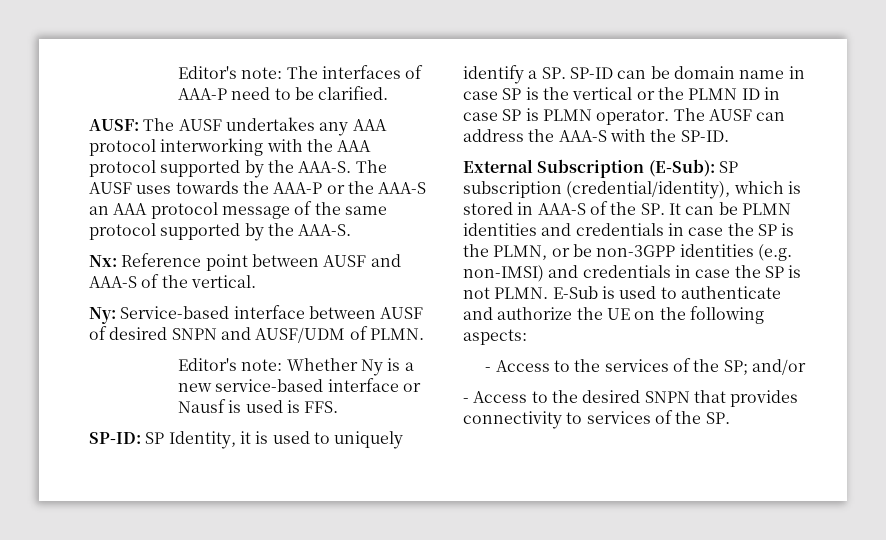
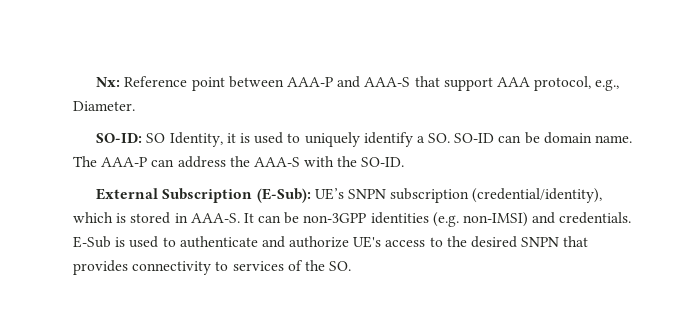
- Editor's note: The interfaces of AAA-P need to be clarified.
- AUSF: The AUSF undertakes any AAA protocol interworking with the AAA protocol supported by the AAA-S. The AUSF uses towards the AAA-P or the AAA-S an AAA protocol message of the same protocol supported by the AAA-S.
- Nx: Reference point between AUSF and AAA-S of the vertical.
- Ny: Service-based interface between AUSF of desired SNPN and AUSF/UDM of PLMN.
- Editor's note: Whether Ny is a new service-based interface or Nausf is used is FFS.
- SP-ID: SP Identity, it is used to uniquely identify a SP. SP-ID can be domain name in case SP is the vertical or the PLMN ID in case SP is PLMN operator. The AUSF can address the AAA-S with the SP-ID.
+ Nx: Reference point between AAA-P and AAA-S that support AAA protocol, e.g., Diameter.
+ SO-ID: SO Identity, it is used to uniquely identify a SO. SO-ID can be domain name. The AAA-P can address the AAA-S with the SO-ID.
- External Subscription (E-Sub): SP subscription (credential/identity), which is stored in AAA-S of the SP. It can be PLMN identities and credentials in case the SP is the PLMN, or be non-3GPP identities (e.g. non-IMSI) and credentials in case the SP is not PLMN.
+ External Subscription (E-Sub): UE’s SNPN subscription (credential/identity), which is stored in AAA-S. It can be non-3GPP identities (e.g. non-IMSI) and credentials.
- E-Sub is used to authenticate and authorize the UE on the following aspects:
- - Access to the services of the SP; and/or
- - Access to the desired SNPN that provides connectivity to services of the SP.
+ E-Sub is used to authenticate and authorize UE's access to the desired SNPN that provides connectivity to services of the SO.

